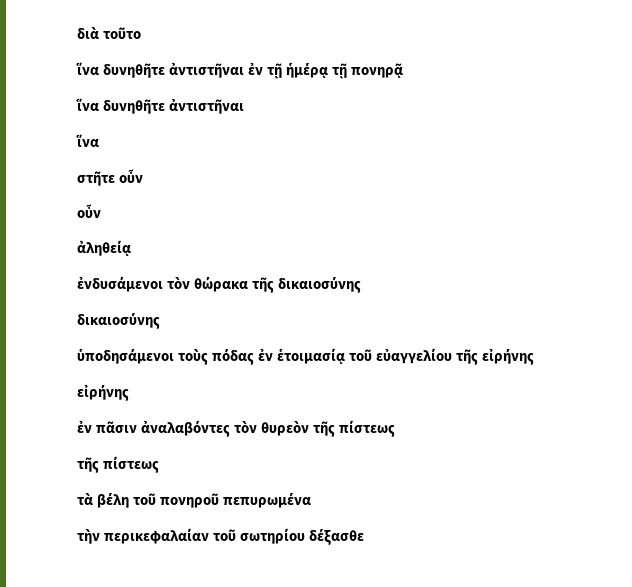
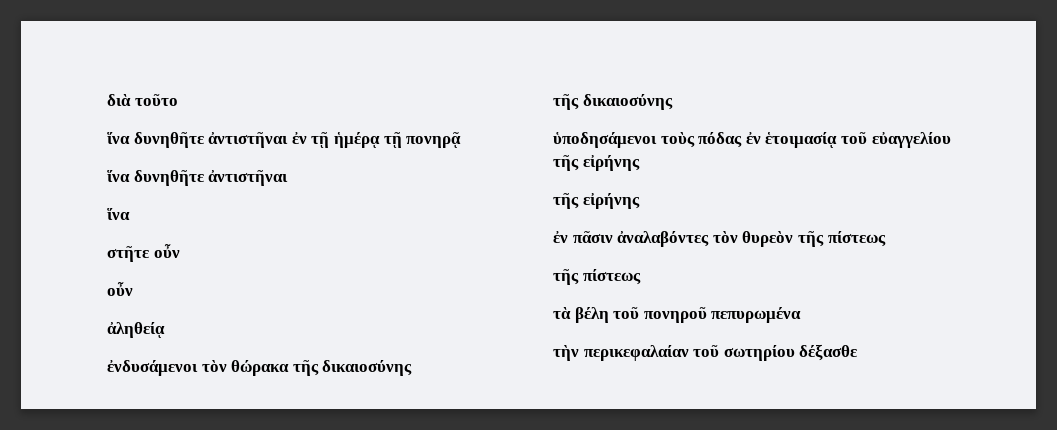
  ἐνδυσάμενοι τὸν θώρακα τῆς δικαιοσύνης
- δικαιοσύνης
+ τῆς δικαιοσύνης
  ὑποδησάμενοι τοὺς πόδας ἐν ἑτοιμασίᾳ τοῦ εὐαγγελίου τῆς εἰρήνης
- εἰρήνης
+ τῆς εἰρήνης

